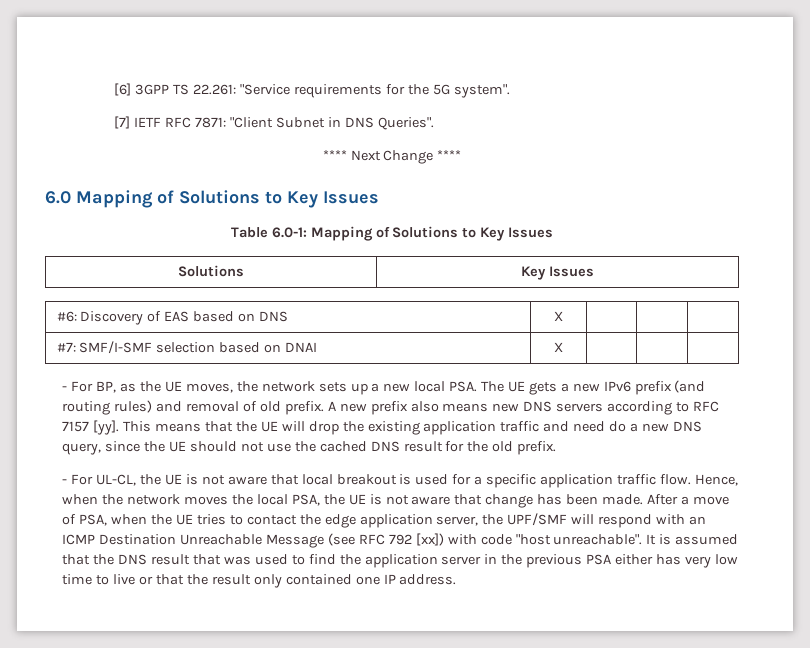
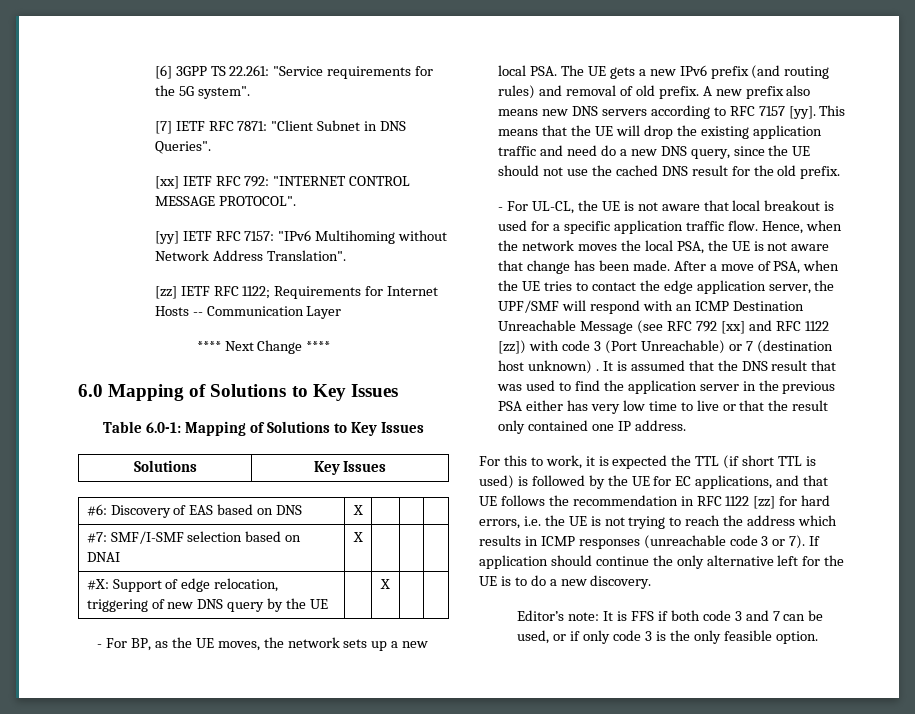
+ [xx] IETF RFC 792: "INTERNET CONTROL MESSAGE PROTOCOL".
+ [yy] IETF RFC 7157: "IPv6 Multihoming without Network Address Translation".
+ [zz] IETF RFC 1122; Requirements for Internet Hosts -- Communication Layer
+ #X: Support of edge relocation, triggering of new DNS query by the UE | | X | |
- After a move of PSA, when the UE tries to contact the edge application server, the UPF/SMF will respond with an ICMP Destination Unreachable Message (see RFC 792 [xx]) with code "host unreachable".
+ After a move of PSA, when the UE tries to contact the edge application server, the UPF/SMF will respond with an ICMP Destination Unreachable Message (see RFC 792 [xx] and RFC 1122 [zz]) with code 3 (Port Unreachable) or 7 (destination host unknown) .
+ For this to work, it is expected the TTL (if short TTL is used) is followed by the UE for EC applications, and that UE follows the recommendation in RFC 1122 [zz] for hard errors, i.e. the UE is not trying to reach the address which results in ICMP responses (unreachable code 3 or 7). If application should continue the only alternative left for the UE is to do a new discovery.
+ Editor’s note: It is FFS if both code 3 and 7 can be used, or if only code 3 is the only feasible option.

